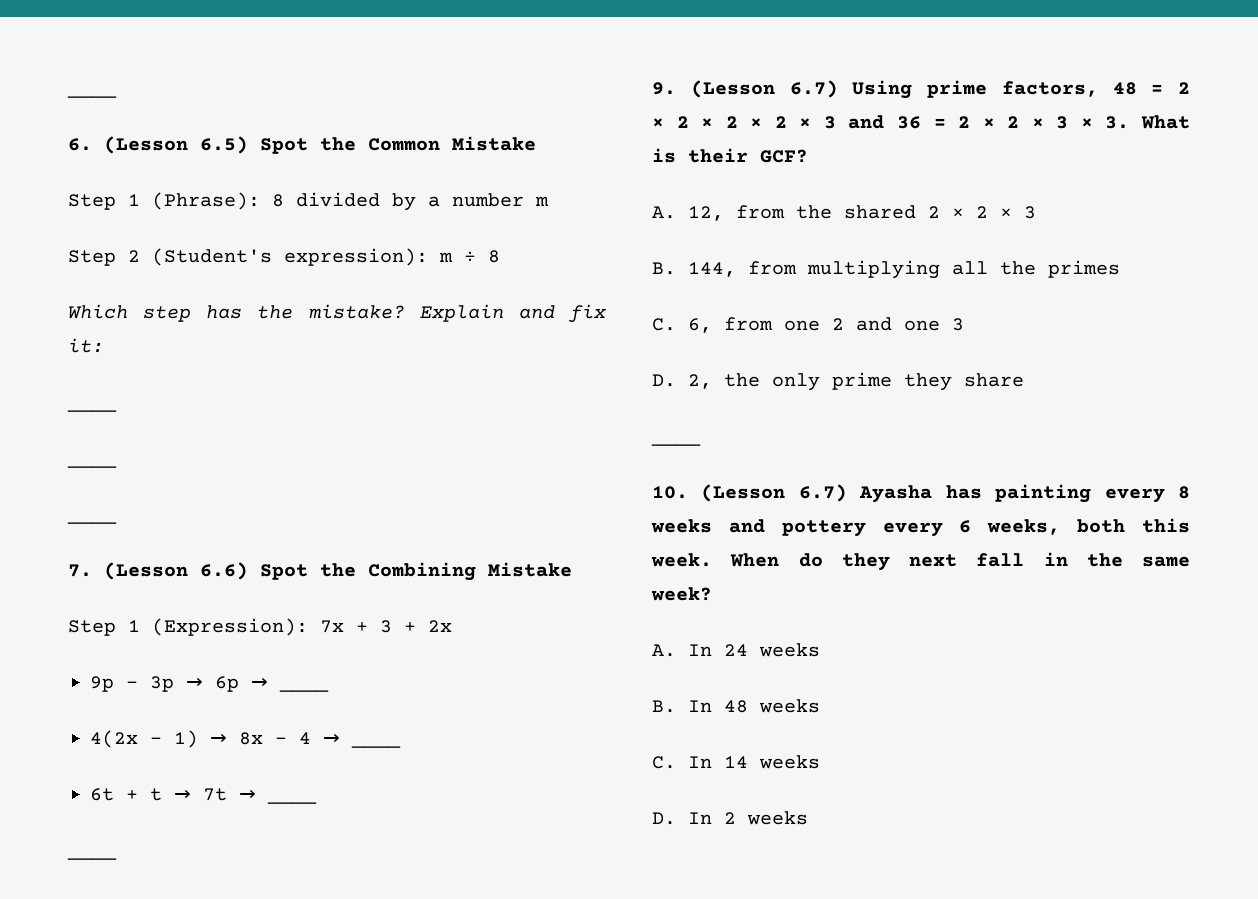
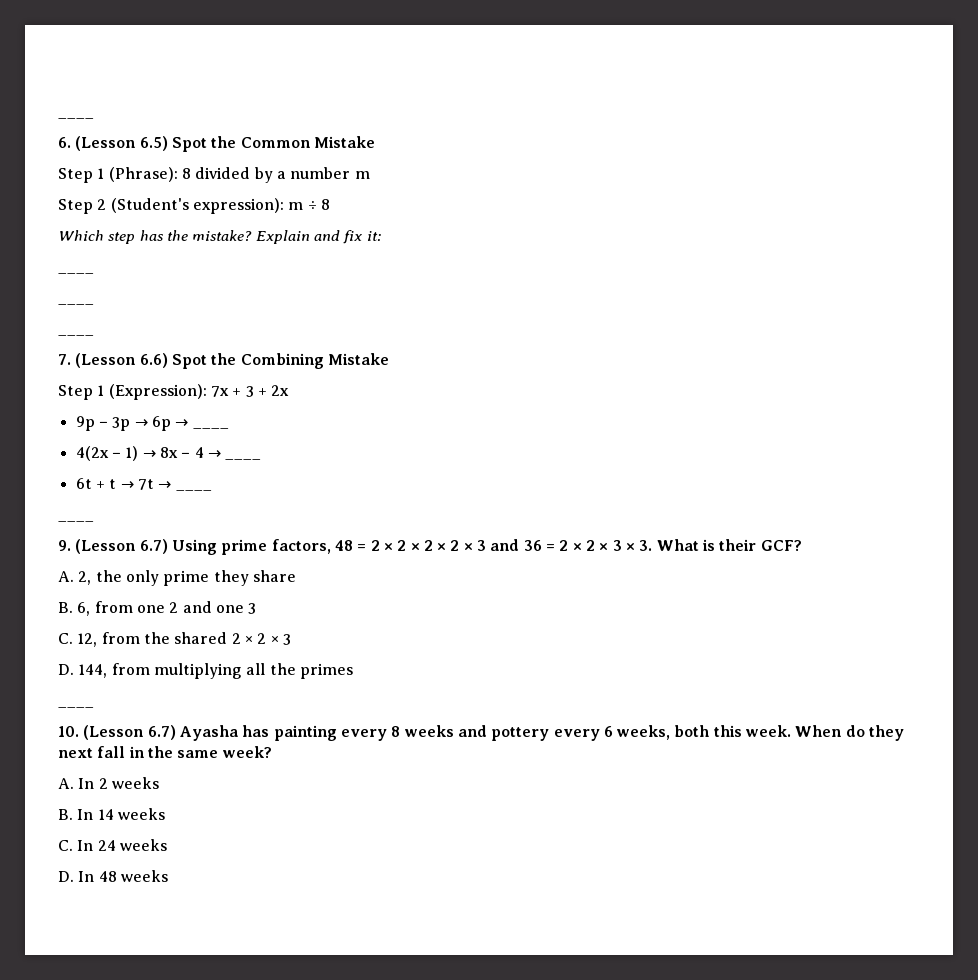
- A. 12, from the shared 2 × 2 × 3
+ A. 2, the only prime they share
+ B. 6, from one 2 and one 3
+ C. 12, from the shared 2 × 2 × 3
- B. 144, from multiplying all the primes
+ D. 144, from multiplying all the primes
- C. 6, from one 2 and one 3
- D. 2, the only prime they share
- A. In 24 weeks
+ A. In 2 weeks
- B. In 48 weeks
+ B. In 14 weeks
- C. In 14 weeks
+ C. In 24 weeks
- D. In 2 weeks
+ D. In 48 weeks

